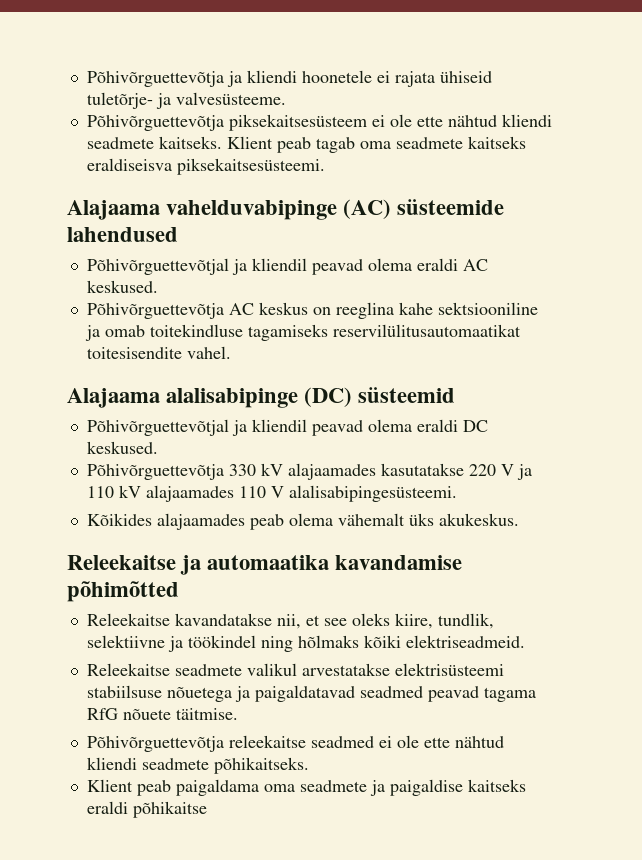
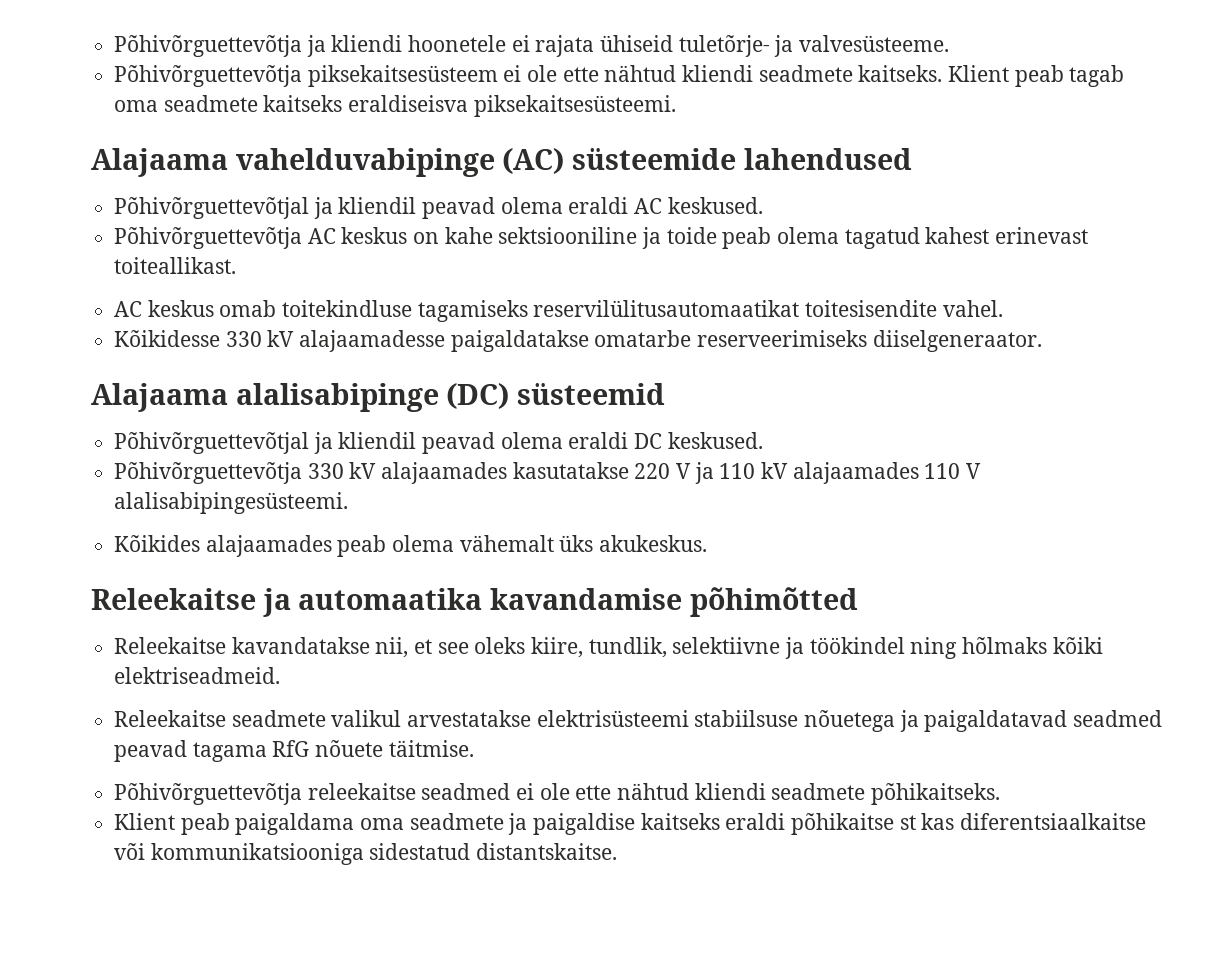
- Põhivõrguettevõtja AC keskus on reeglina kahe sektsiooniline ja omab toitekindluse tagamiseks reservilülitusautomaatikat toitesisendite vahel.
+ Põhivõrguettevõtja AC keskus on kahe sektsiooniline ja toide peab olema tagatud kahest erinevast toiteallikast.
+ AC keskus omab toitekindluse tagamiseks reservilülitusautomaatikat toitesisendite vahel.
+ Kõikidesse 330 kV alajaamadesse paigaldatakse omatarbe reserveerimiseks diiselgeneraator.
- Klient peab paigaldama oma seadmete ja paigaldise kaitseks eraldi põhikaitse
+ Klient peab paigaldama oma seadmete ja paigaldise kaitseks eraldi põhikaitse st kas diferentsiaalkaitse või kommunikatsiooniga sidestatud distantskaitse.

